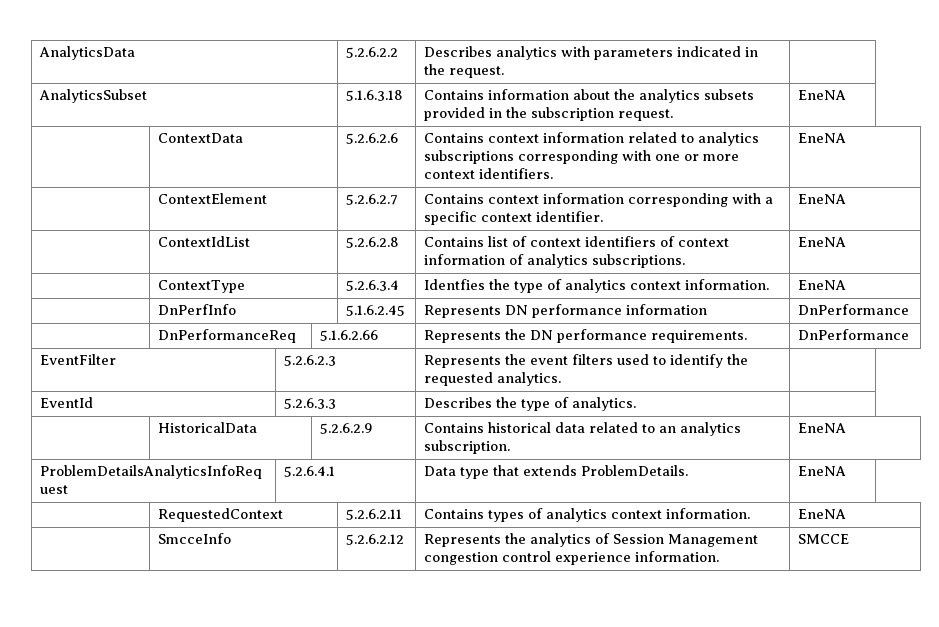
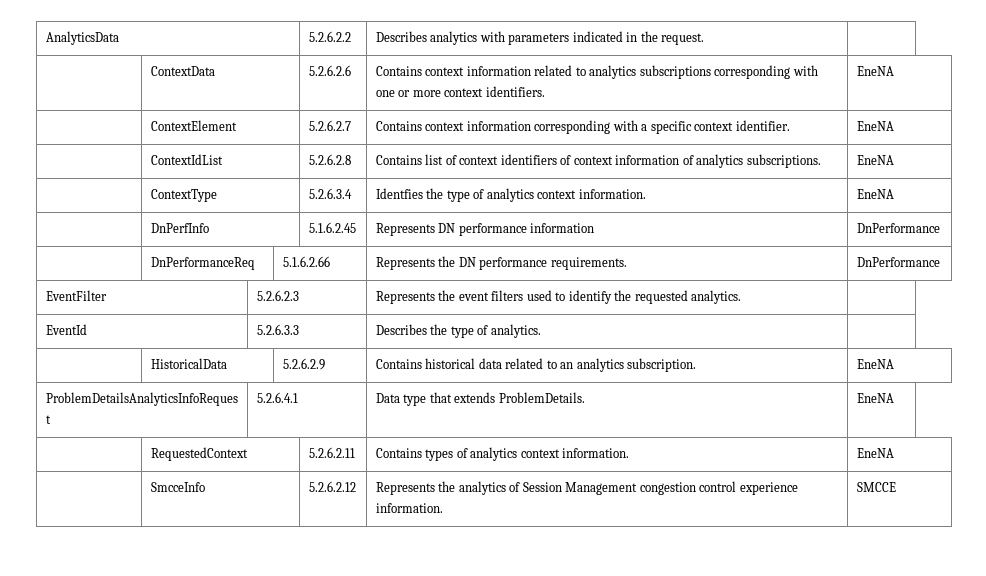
- AnalyticsSubset | 5.1.6.3.18 | Contains information about the analytics subsets provided in the subscription request. | EneNA

